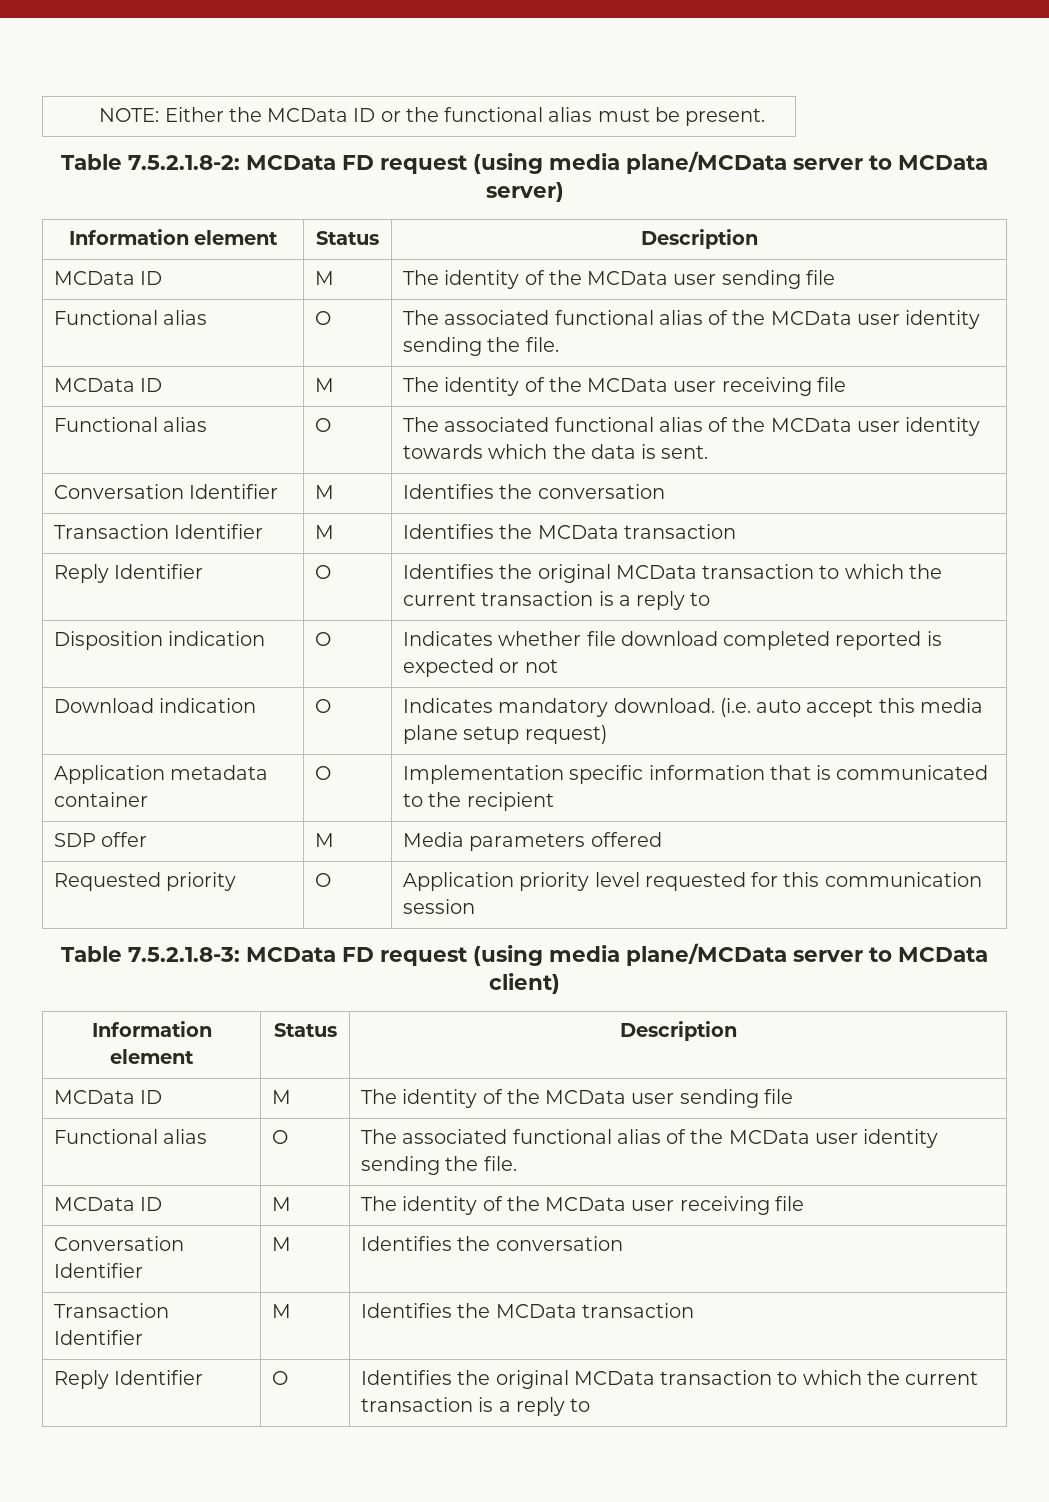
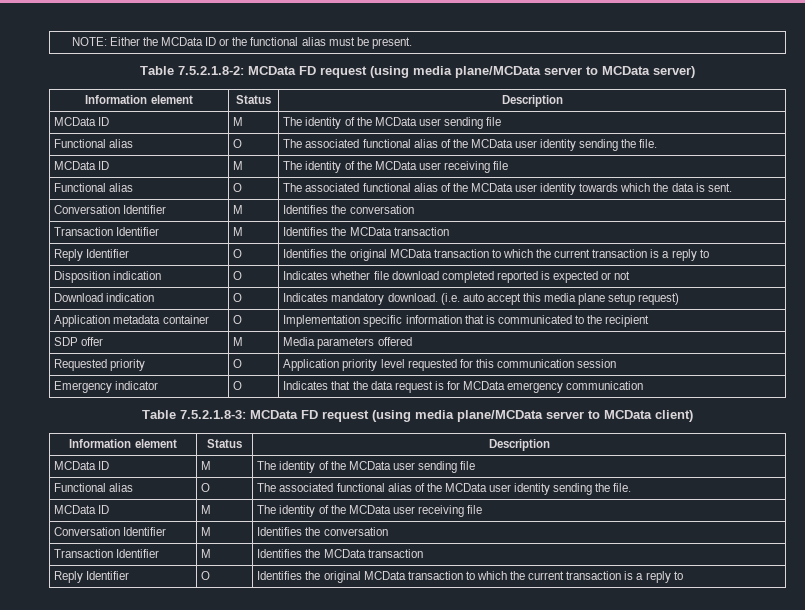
+ Emergency indicator | O | Indicates that the data request is for MCData emergency communication

